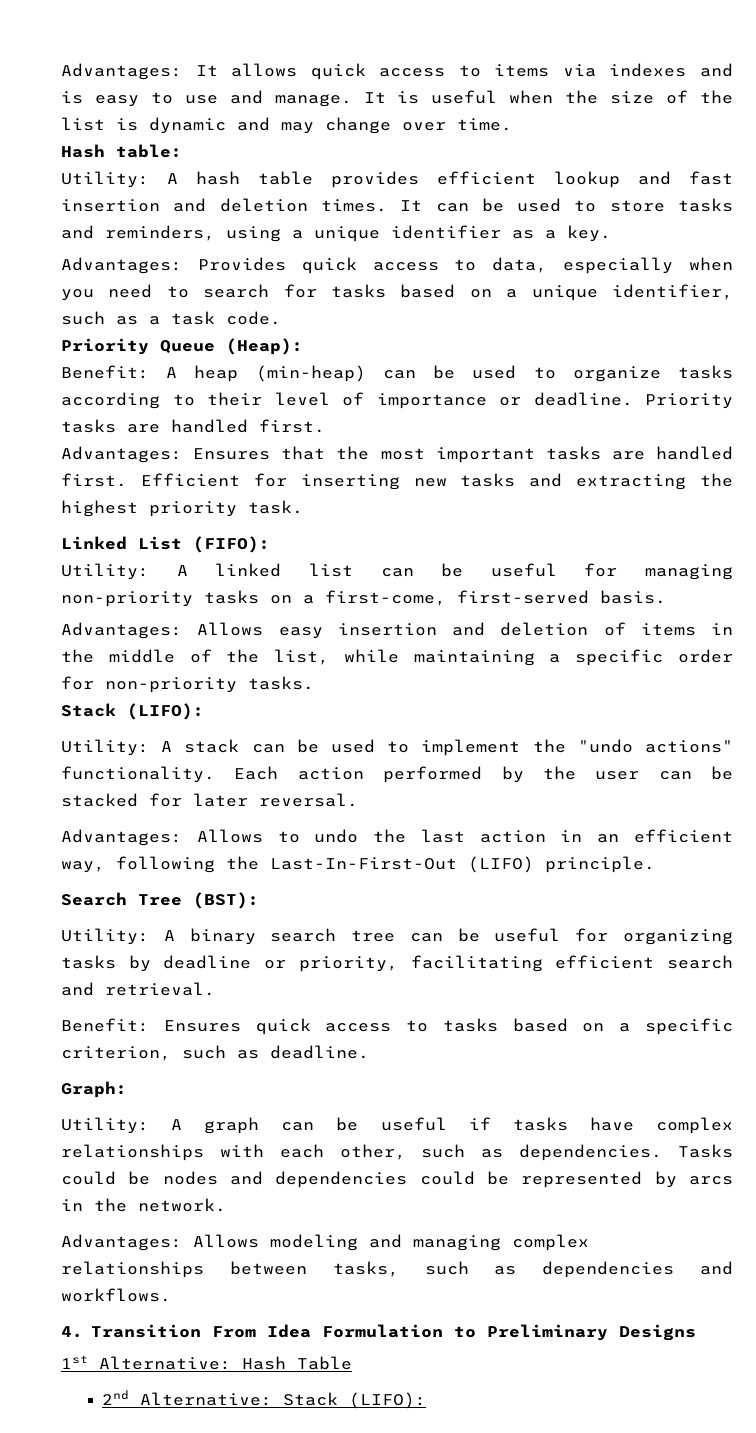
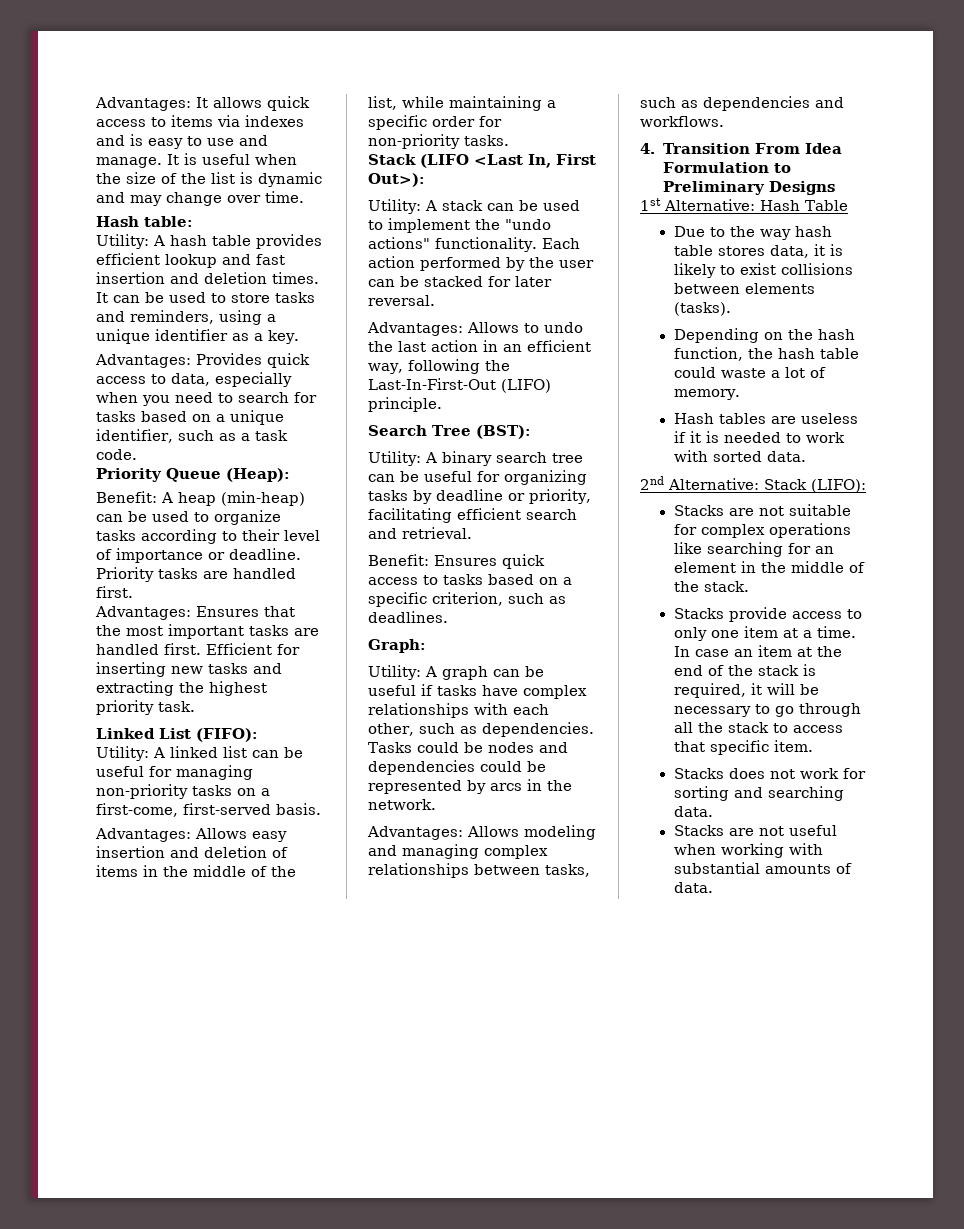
  Advantages: Allows easy insertion and deletion of items in the middle of the list, while maintaining a specific order for non-priority tasks.
- Stack (LIFO):
+ Stack (LIFO <Last In, First Out>):
- Benefit: Ensures quick access to tasks based on a specific criterion, such as deadline.
+ Benefit: Ensures quick access to tasks based on a specific criterion, such as deadlines.
+ Due to the way hash table stores data, it is likely to exist collisions between elements (tasks).
+ Depending on the hash function, the hash table could waste a lot of memory.
+ Hash tables are useless if it is needed to work with sorted data.
  2nd Alternative: Stack (LIFO):
+ Stacks are not suitable for complex operations like searching for an element in the middle of the stack.
+ Stacks provide access to only one item at a time. In case an item at the end of the stack is required, it will be necessary to go through all the stack to access that specific item.
+ Stacks does not work for sorting and searching data.
+ Stacks are not useful when working with substantial amounts of data.

